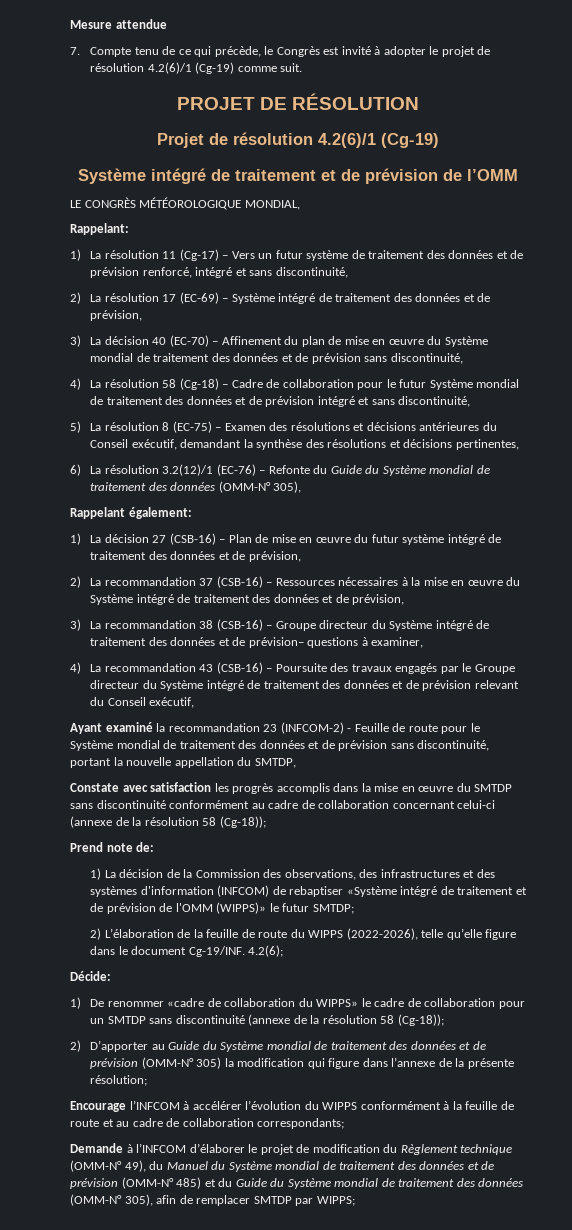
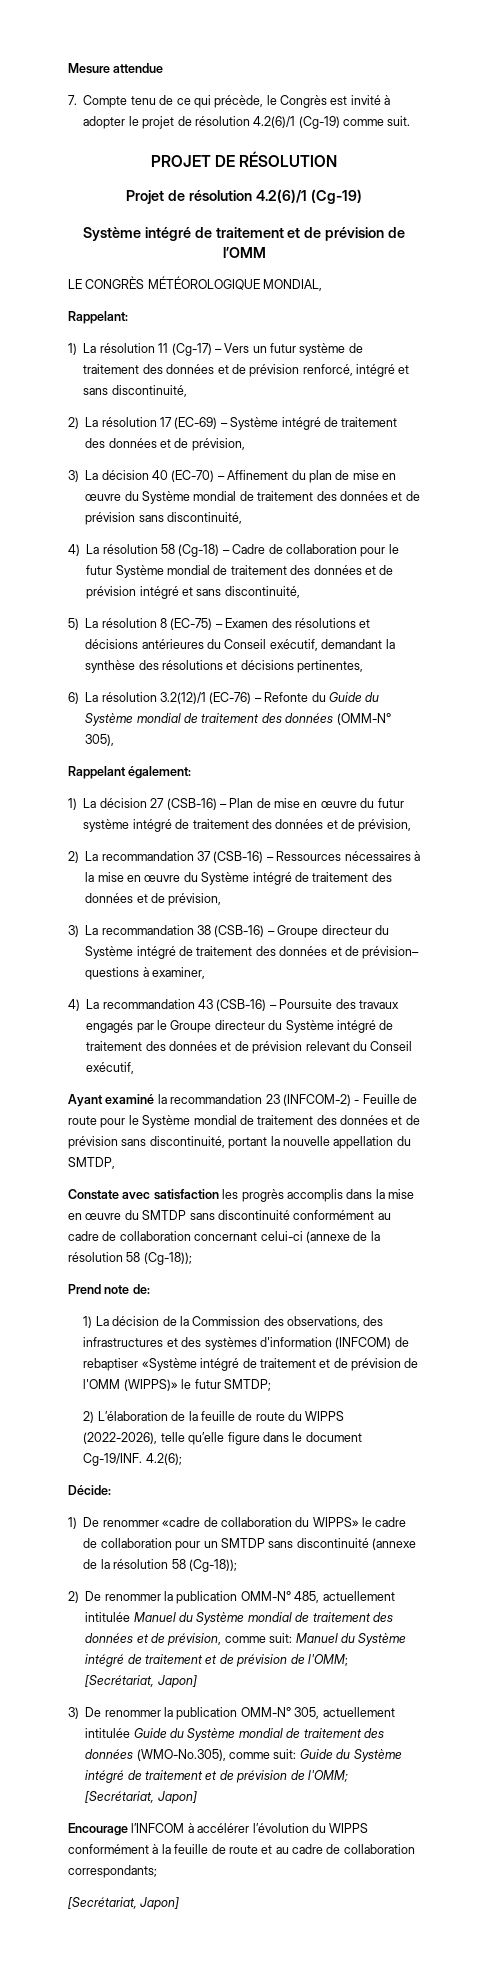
- 2) D’apporter au Guide du Système mondial de traitement des données et de prévision (OMM-N° 305) la modification qui figure dans l’annexe de la présente résolution;
+ 2) De renommer la publication OMM-N° 485, actuellement intitulée Manuel du Système mondial de traitement des données et de prévision, comme suit: Manuel du Système intégré de traitement et de prévision de l'OMM; [Secrétariat, Japon]
+ 3) De renommer la publication OMM-N° 305, actuellement intitulée Guide du Système mondial de traitement des données (WMO-No.305), comme suit: Guide du Système intégré de traitement et de prévision de l'OMM; [Secrétariat, Japon]
  Encourage l’INFCOM à accélérer l’évolution du WIPPS conformément à la feuille de route et au cadre de collaboration correspondants;
- Demande à l’INFCOM d’élaborer le projet de modification du Règlement technique (OMM-N° 49), du Manuel du Système mondial de traitement des données et de prévision (OMM-N° 485) et du Guide du Système mondial de traitement des données (OMM-N° 305), afin de remplacer SMTDP par WIPPS;
+ [Secrétariat, Japon]

